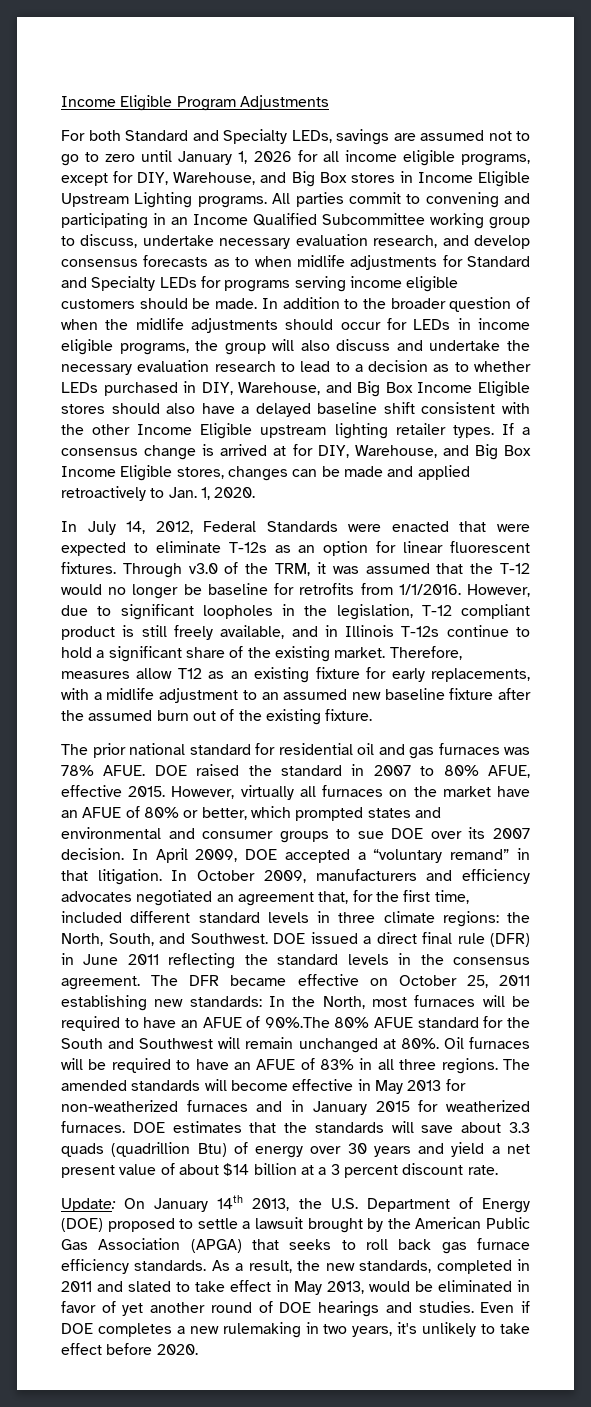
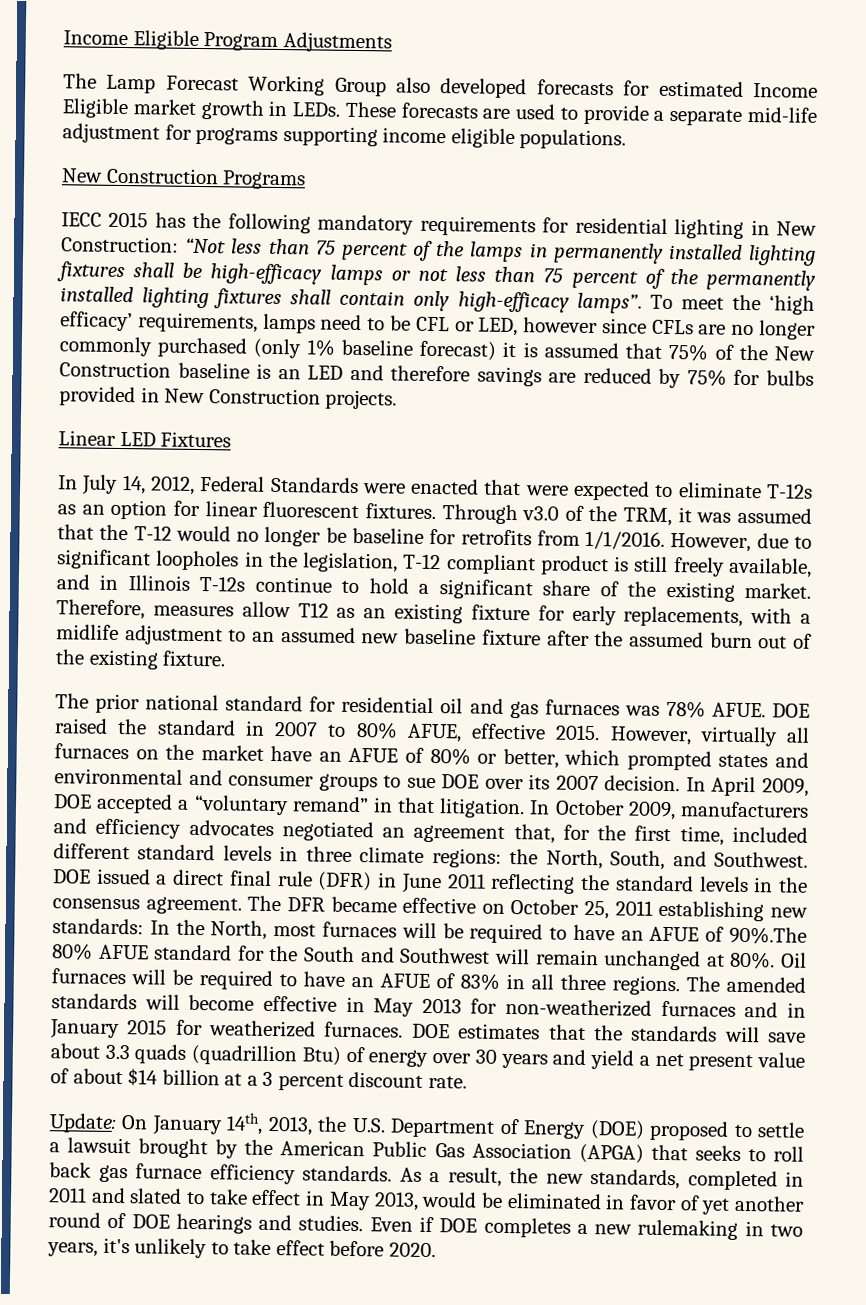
- For both Standard and Specialty LEDs, savings are assumed not to go to zero until January 1, 2026 for all income eligible programs, except for DIY, Warehouse, and Big Box stores in Income Eligible Upstream Lighting programs. All parties commit to convening and participating in an Income Qualified Subcommittee working group to discuss, undertake necessary evaluation research, and develop consensus forecasts as to when midlife adjustments for Standard and Specialty LEDs for programs serving income eligible customers should be made. In addition to the broader question of when the midlife adjustments should occur for LEDs in income eligible programs, the group will also discuss and undertake the necessary evaluation research to lead to a decision as to whether LEDs purchased in DIY, Warehouse, and Big Box Income Eligible stores should also have a delayed baseline shift consistent with the other Income Eligible upstream lighting retailer types. If a consensus change is arrived at for DIY, Warehouse, and Big Box Income Eligible stores, changes can be made and applied retroactively to Jan. 1, 2020.
+ The Lamp Forecast Working Group also developed forecasts for estimated Income Eligible market growth in LEDs. These forecasts are used to provide a separate mid-life adjustment for programs supporting income eligible populations.
+ New Construction Programs
+ IECC 2015 has the following mandatory requirements for residential lighting in New Construction: “Not less than 75 percent of the lamps in permanently installed lighting fixtures shall be high-efficacy lamps or not less than 75 percent of the permanently installed lighting fixtures shall contain only high-efficacy lamps”. To meet the ‘high efficacy’ requirements, lamps need to be CFL or LED, however since CFLs are no longer commonly purchased (only 1% baseline forecast) it is assumed that 75% of the New Construction baseline is an LED and therefore savings are reduced by 75% for bulbs provided in New Construction projects.
+ Linear LED Fixtures
- Update: On January 14th 2013, the U.S. Department of Energy (DOE) proposed to settle a lawsuit brought by the American Public Gas Association (APGA) that seeks to roll back gas furnace efficiency standards.
+ Update: On January 14th, 2013, the U.S. Department of Energy (DOE) proposed to settle a lawsuit brought by the American Public Gas Association (APGA) that seeks to roll back gas furnace efficiency standards.

